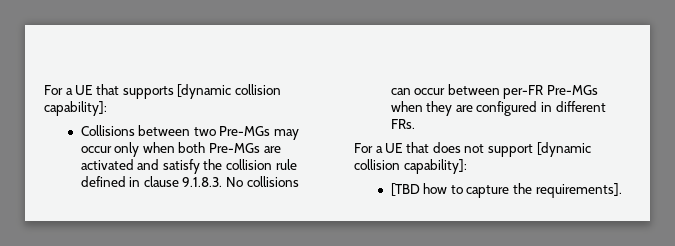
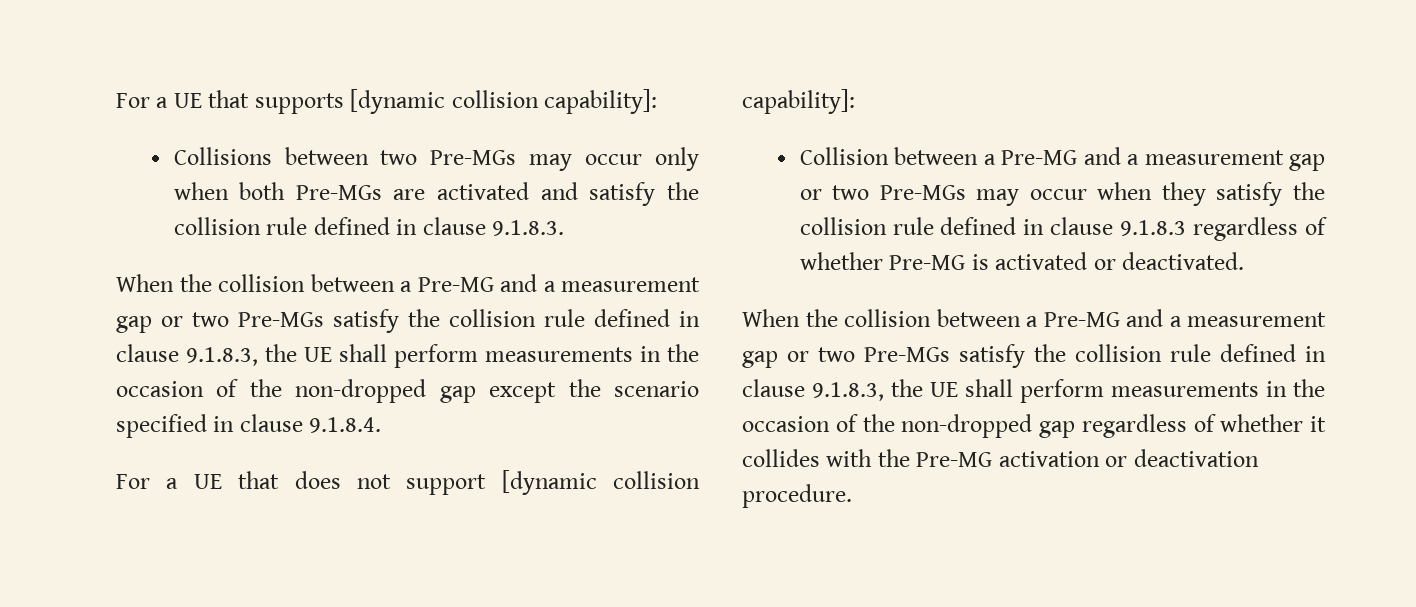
- Collisions between two Pre-MGs may occur only when both Pre-MGs are activated and satisfy the collision rule defined in clause 9.1.8.3. No collisions can occur between per-FR Pre-MGs when they are configured in different FRs.
+ Collisions between two Pre-MGs may occur only when both Pre-MGs are activated and satisfy the collision rule defined in clause 9.1.8.3.
+ When the collision between a Pre-MG and a measurement gap or two Pre-MGs satisfy the collision rule defined in clause 9.1.8.3, the UE shall perform measurements in the occasion of the non-dropped gap except the scenario specified in clause 9.1.8.4.
- [TBD how to capture the requirements].
+ Collision between a Pre-MG and a measurement gap or two Pre-MGs may occur when they satisfy the collision rule defined in clause 9.1.8.3 regardless of whether Pre-MG is activated or deactivated.
+ When the collision between a Pre-MG and a measurement gap or two Pre-MGs satisfy the collision rule defined in clause 9.1.8.3, the UE shall perform measurements in the occasion of the non-dropped gap regardless of whether it collides with the Pre-MG activation or deactivation procedure.

